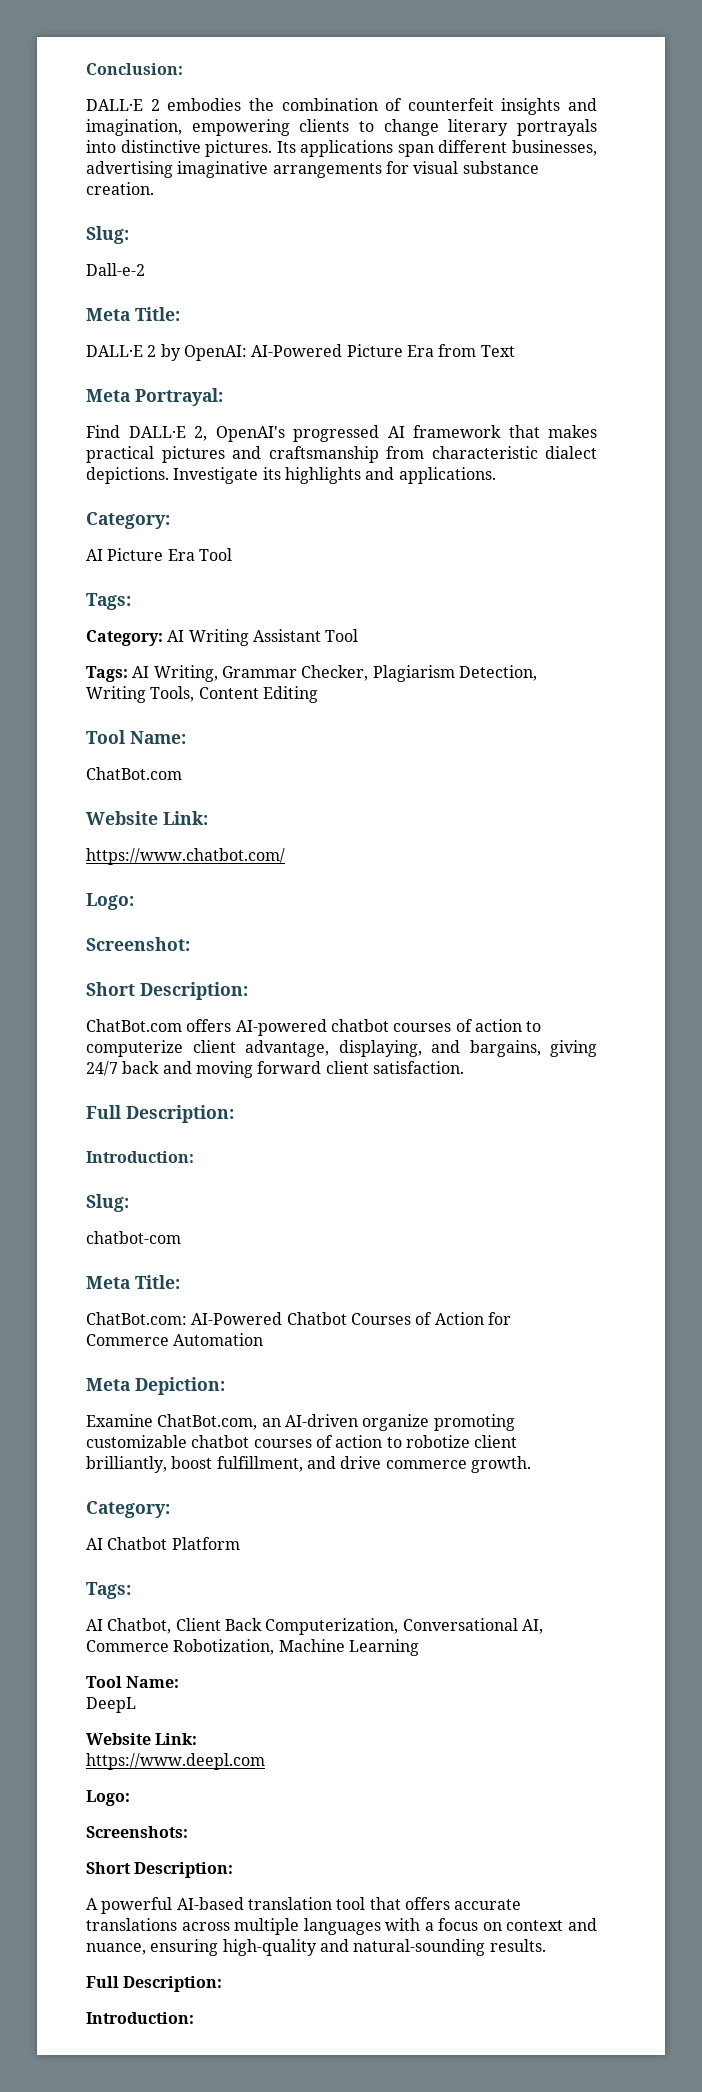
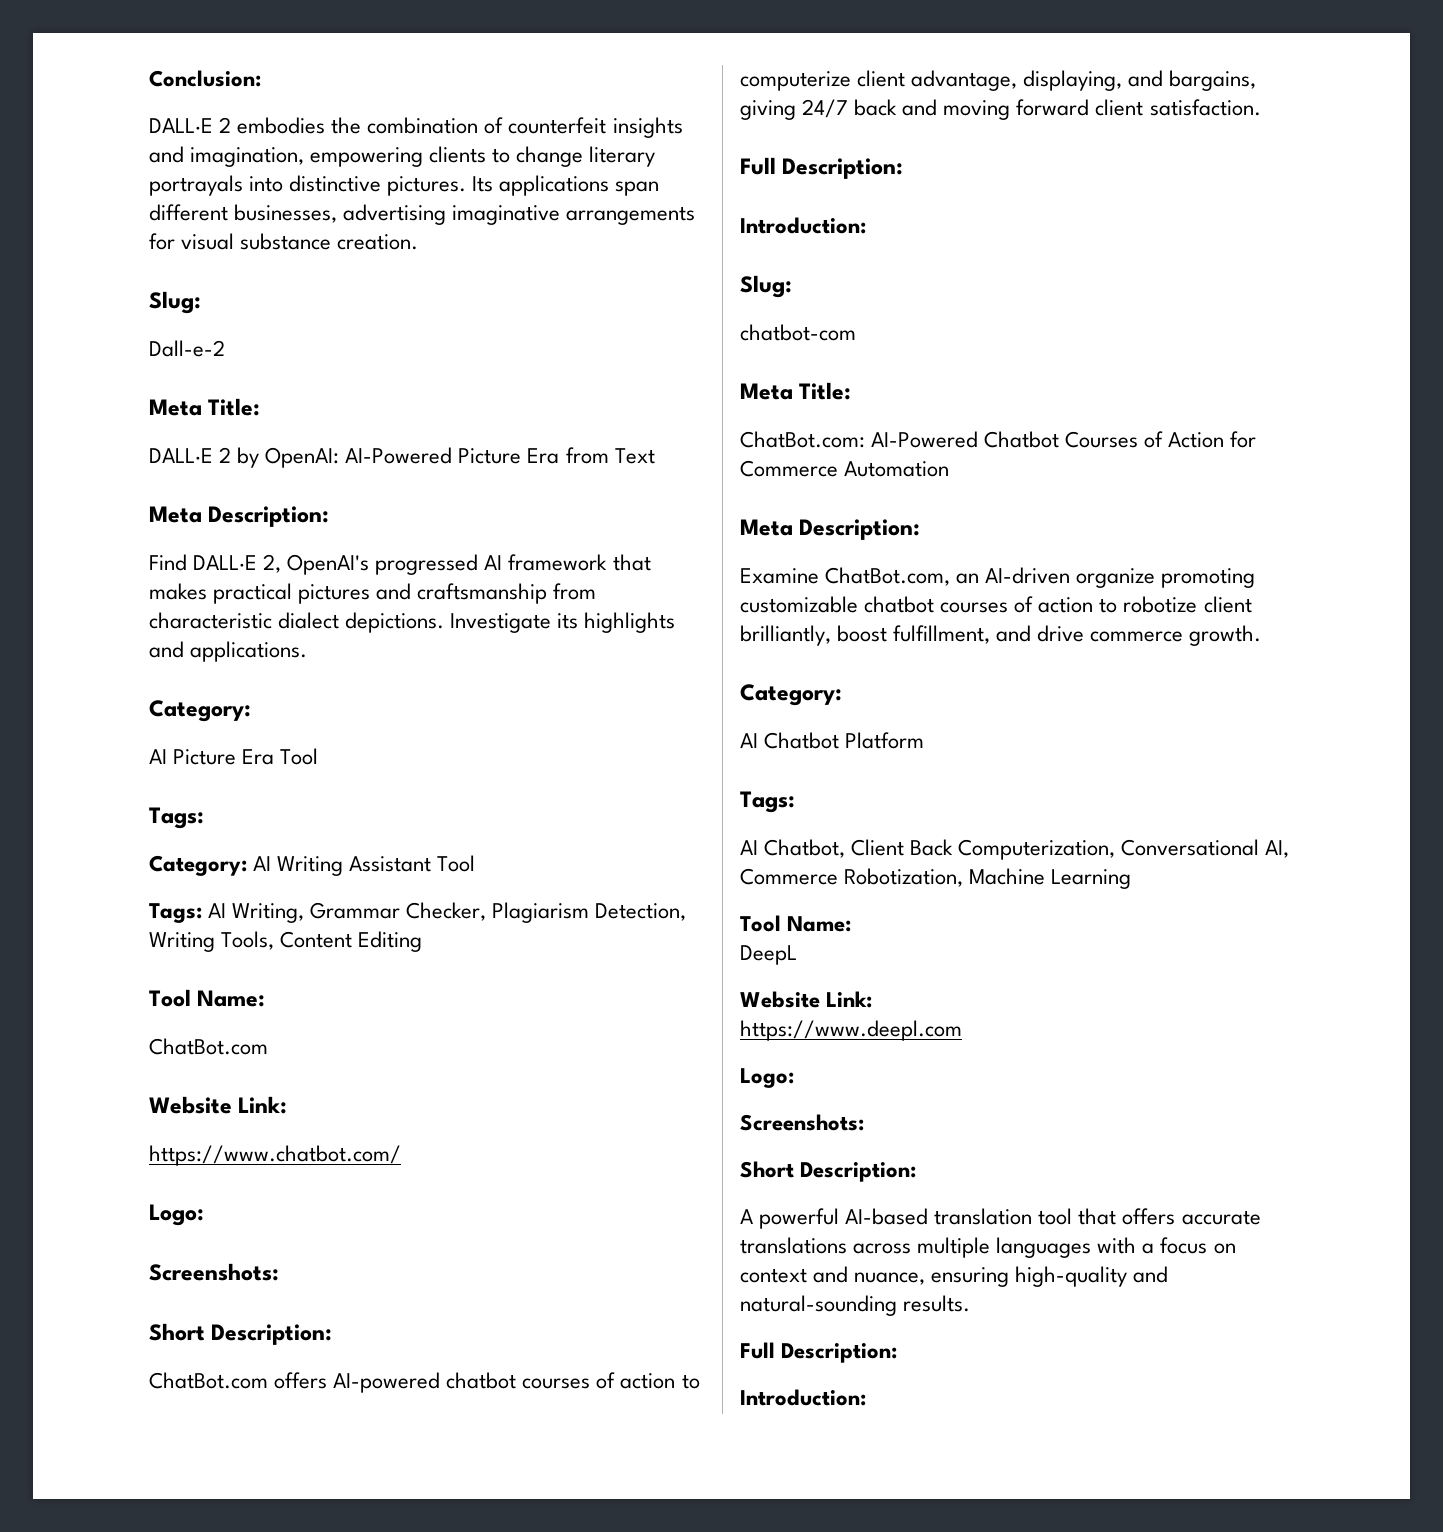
  DALL·E 2 by OpenAI: AI-Powered Picture Era from Text
- Meta Portrayal:
+ Meta Description:
  https://www.chatbot.com/
  Logo:
- Screenshot:
+ Screenshots:
  ChatBot.com: AI-Powered Chatbot Courses of Action for Commerce Automation
- Meta Depiction:
+ Meta Description:

